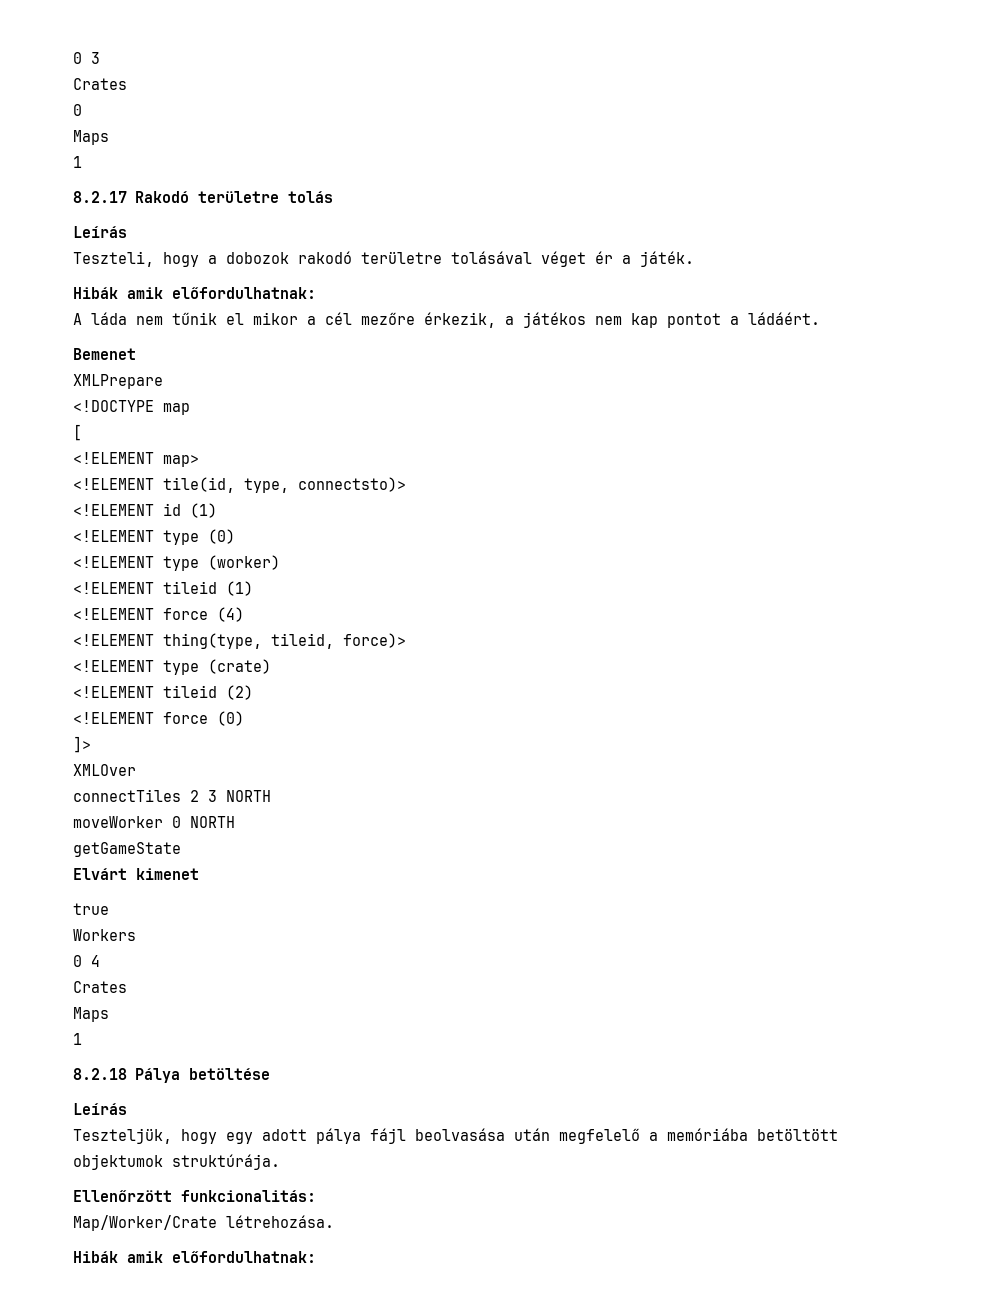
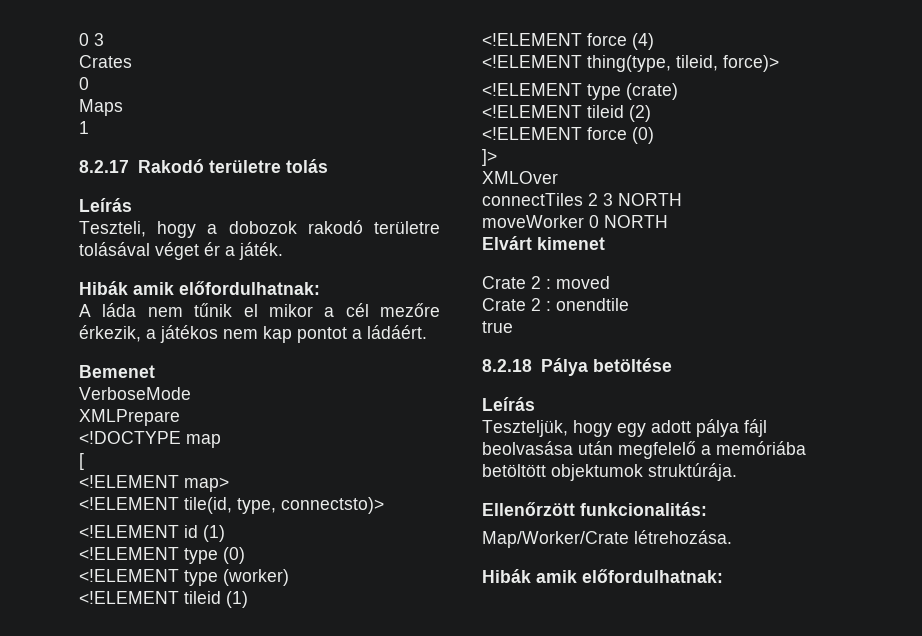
+ VerboseMode
- getGameState
+ Crate 2 : moved
+ Crate 2 : onendtile
  true
- Workers
- 0 4
- Crates
- Maps
- 1

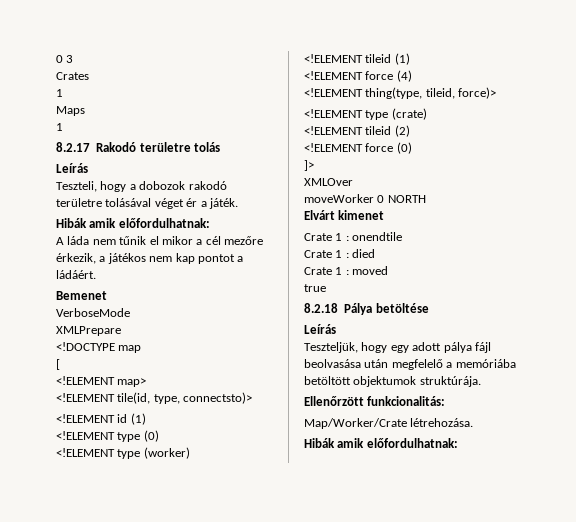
  Crates
- 0
+ 1
- connectTiles 2 3 NORTH
- Crate 2 : moved
- Crate 2 : onendtile
+ Crate 1 : onendtile
+ Crate 1 : died
+ Crate 1 : moved

